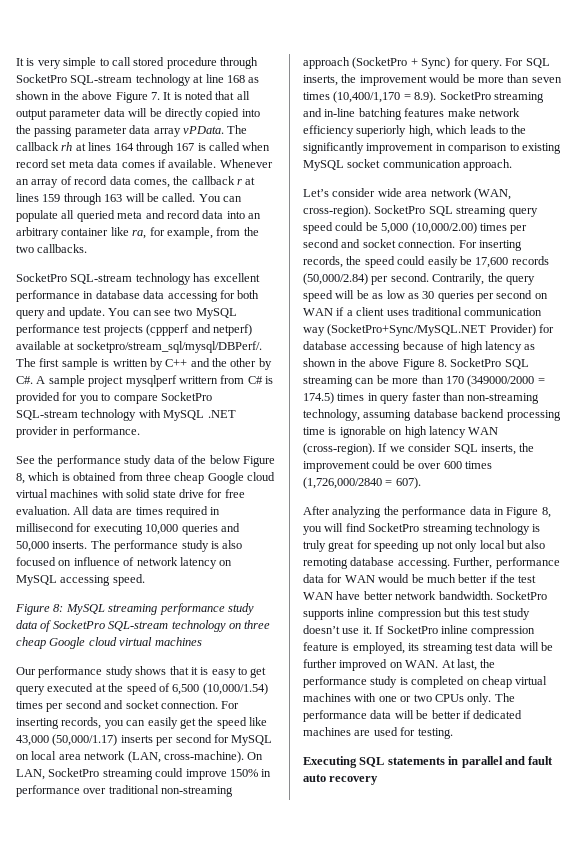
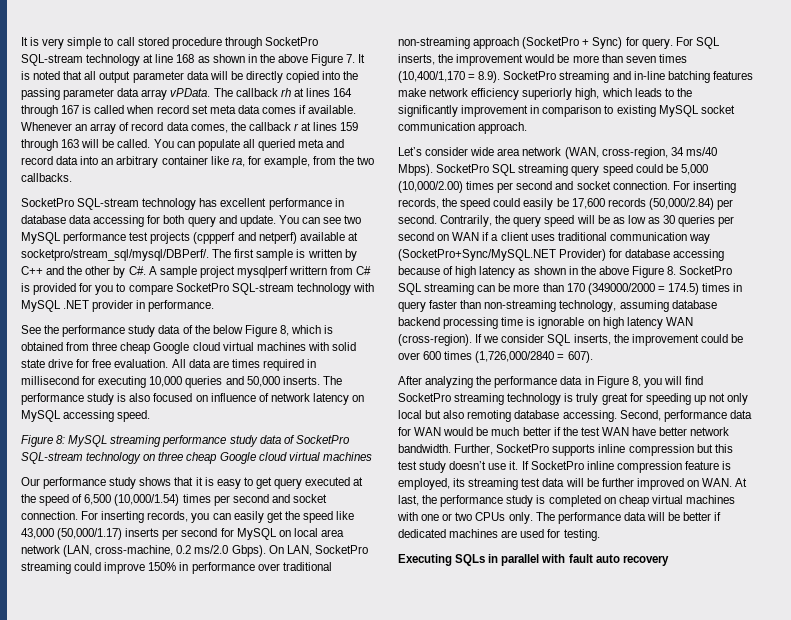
- For inserting records, you can easily get the speed like 43,000 (50,000/1.17) inserts per second for MySQL on local area network (LAN, cross-machine).
+ For inserting records, you can easily get the speed like 43,000 (50,000/1.17) inserts per second for MySQL on local area network (LAN, cross-machine, 0.2 ms/2.0 Gbps).
- Let’s consider wide area network (WAN, cross-region).
+ Let’s consider wide area network (WAN, cross-region, 34 ms/40 Mbps).
- Further, performance data for WAN would be much better if the test WAN have better network bandwidth.
+ Second, performance data for WAN would be much better if the test WAN have better network bandwidth.
- SocketPro supports inline compression but this test study doesn’t use it.
+ Further, SocketPro supports inline compression but this test study doesn’t use it.
- Executing SQL statements in parallel and fault auto recovery
+ Executing SQLs in parallel with fault auto recovery

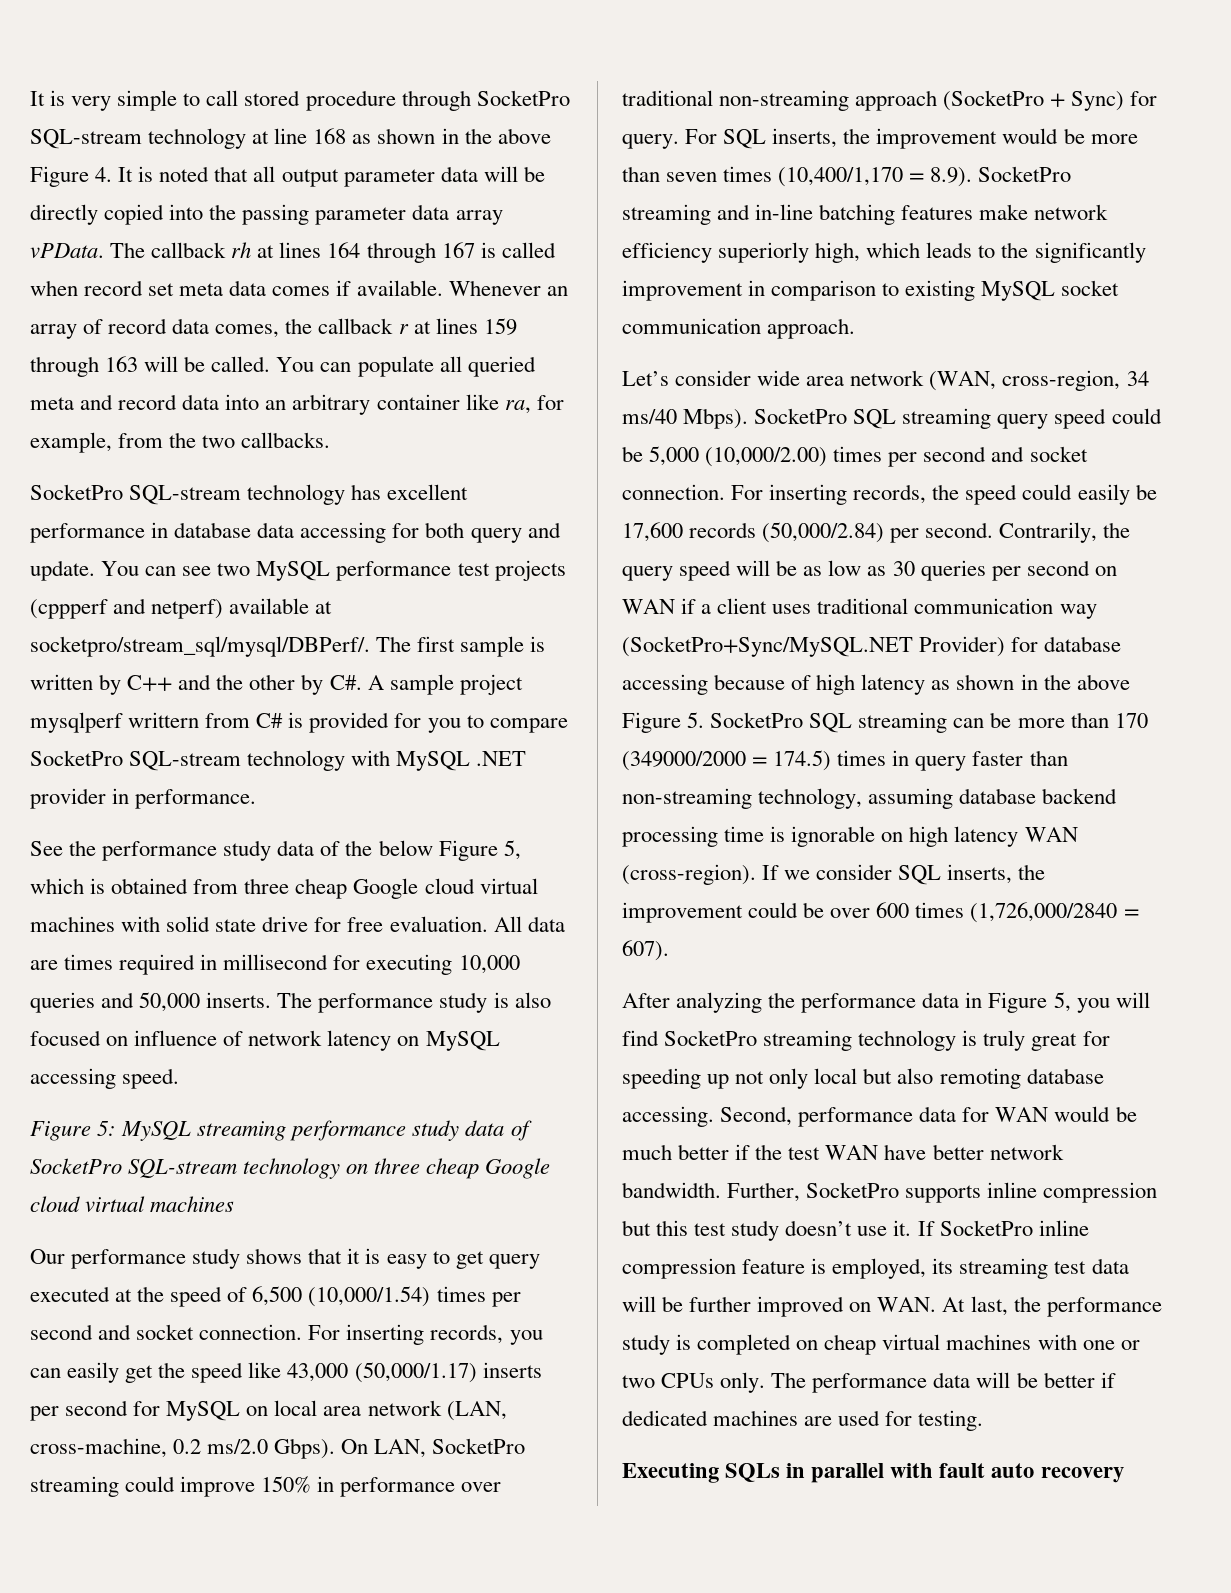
- It is very simple to call stored procedure through SocketPro SQL-stream technology at line 168 as shown in the above Figure 7. It is noted that all output parameter data will be directly copied into the passing parameter data array vPData.
+ It is very simple to call stored procedure through SocketPro SQL-stream technology at line 168 as shown in the above Figure 4. It is noted that all output parameter data will be directly copied into the passing parameter data array vPData.
- See the performance study data of the below Figure 8, which is obtained from three cheap Google cloud virtual machines with solid state drive for free evaluation.
+ See the performance study data of the below Figure 5, which is obtained from three cheap Google cloud virtual machines with solid state drive for free evaluation.
- Figure 8: MySQL streaming performance study data of SocketPro SQL-stream technology on three cheap Google cloud virtual machines
+ Figure 5: MySQL streaming performance study data of SocketPro SQL-stream technology on three cheap Google cloud virtual machines
- Contrarily, the query speed will be as low as 30 queries per second on WAN if a client uses traditional communication way (SocketPro+Sync/MySQL.NET Provider) for database accessing because of high latency as shown in the above Figure 8. SocketPro SQL streaming can be more than 170 (349000/2000 = 174.5) times in query faster than non-streaming technology, assuming database backend processing time is ignorable on high latency WAN (cross-region).
+ Contrarily, the query speed will be as low as 30 queries per second on WAN if a client uses traditional communication way (SocketPro+Sync/MySQL.NET Provider) for database accessing because of high latency as shown in the above Figure 5. SocketPro SQL streaming can be more than 170 (349000/2000 = 174.5) times in query faster than non-streaming technology, assuming database backend processing time is ignorable on high latency WAN (cross-region).
- After analyzing the performance data in Figure 8, you will find SocketPro streaming technology is truly great for speeding up not only local but also remoting database accessing.
+ After analyzing the performance data in Figure 5, you will find SocketPro streaming technology is truly great for speeding up not only local but also remoting database accessing.

